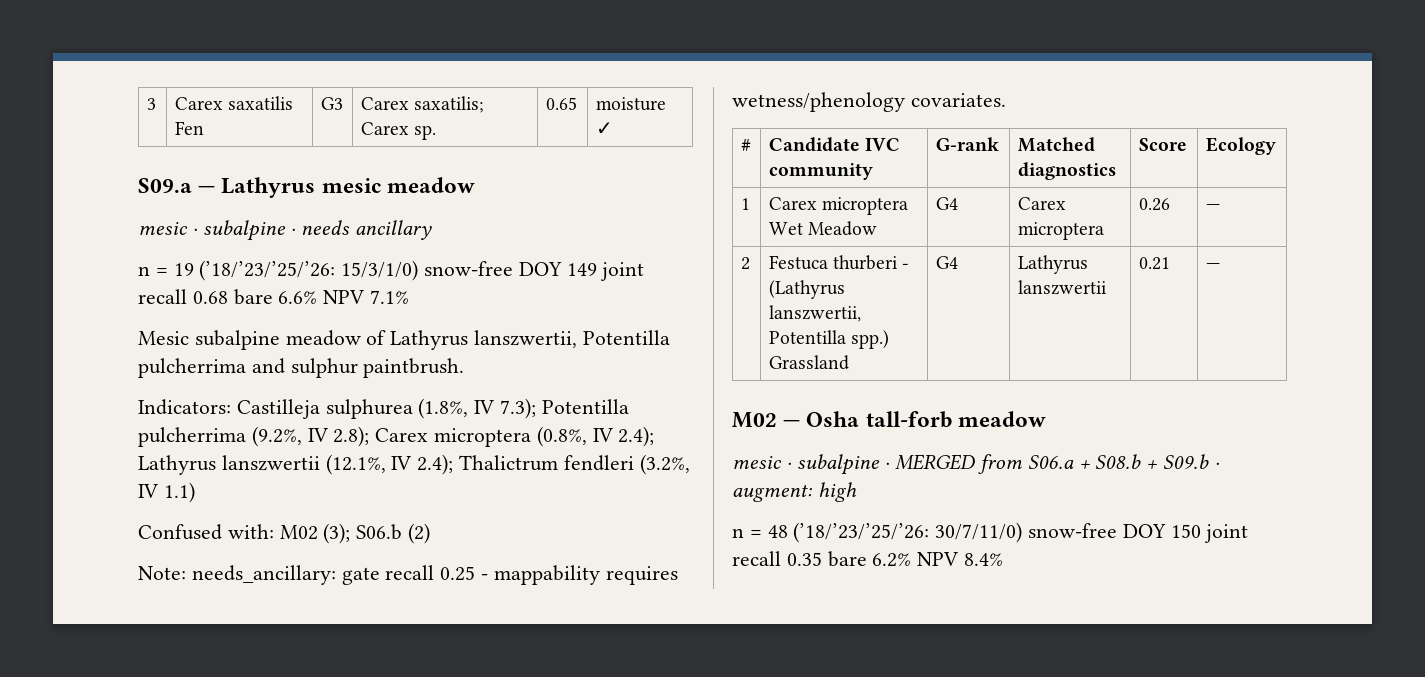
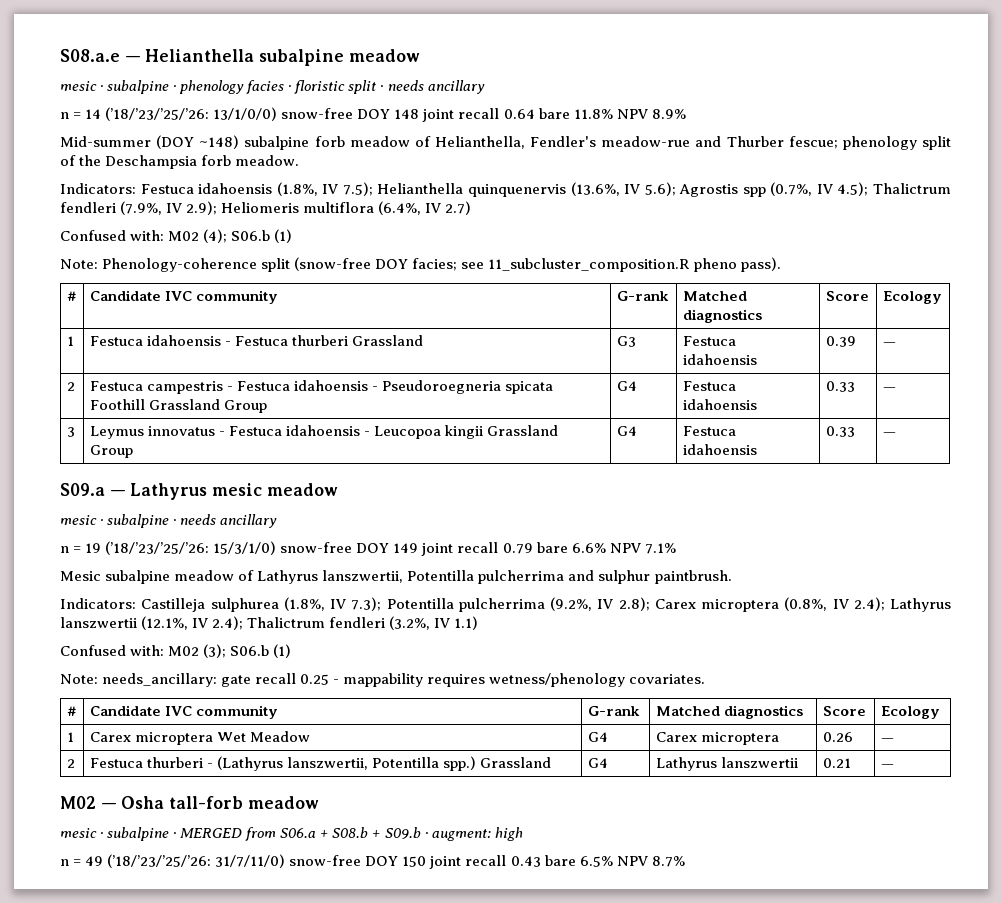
- 3 | Carex saxatilis Fen | G3 | Carex saxatilis; Carex sp. | 0.65 | moisture ✓
+ S08.a.e — Helianthella subalpine meadow
+ mesic · subalpine · phenology facies · floristic split · needs ancillary
+ n = 14 (’18/’23/’25/’26: 13/1/0/0) snow-free DOY 148 joint recall 0.64 bare 11.8% NPV 8.9%
+ Mid-summer (DOY ~148) subalpine forb meadow of Helianthella, Fendler's meadow-rue and Thurber fescue; phenology split of the Deschampsia forb meadow.
+ Indicators: Festuca idahoensis (1.8%, IV 7.5); Helianthella quinquenervis (13.6%, IV 5.6); Agrostis spp (0.7%, IV 4.5); Thalictrum fendleri (7.9%, IV 2.9); Heliomeris multiflora (6.4%, IV 2.7)
+ Confused with: M02 (4); S06.b (1)
+ Note: Phenology-coherence split (snow-free DOY facies; see 11_subcluster_composition.R pheno pass).
+ # | Candidate IVC community | G-rank | Matched diagnostics | Score | Ecology
+ 1 | Festuca idahoensis - Festuca thurberi Grassland | G3 | Festuca idahoensis | 0.39 | —
+ 2 | Festuca campestris - Festuca idahoensis - Pseudoroegneria spicata Foothill Grassland Group | G4 | Festuca idahoensis | 0.33 | —
+ 3 | Leymus innovatus - Festuca idahoensis - Leucopoa kingii Grassland Group | G4 | Festuca idahoensis | 0.33 | —
- n = 19 (’18/’23/’25/’26: 15/3/1/0) snow-free DOY 149 joint recall 0.68 bare 6.6% NPV 7.1%
+ n = 19 (’18/’23/’25/’26: 15/3/1/0) snow-free DOY 149 joint recall 0.79 bare 6.6% NPV 7.1%
- Confused with: M02 (3); S06.b (2)
+ Confused with: M02 (3); S06.b (1)
- n = 48 (’18/’23/’25/’26: 30/7/11/0) snow-free DOY 150 joint recall 0.35 bare 6.2% NPV 8.4%
+ n = 49 (’18/’23/’25/’26: 31/7/11/0) snow-free DOY 150 joint recall 0.43 bare 6.5% NPV 8.7%

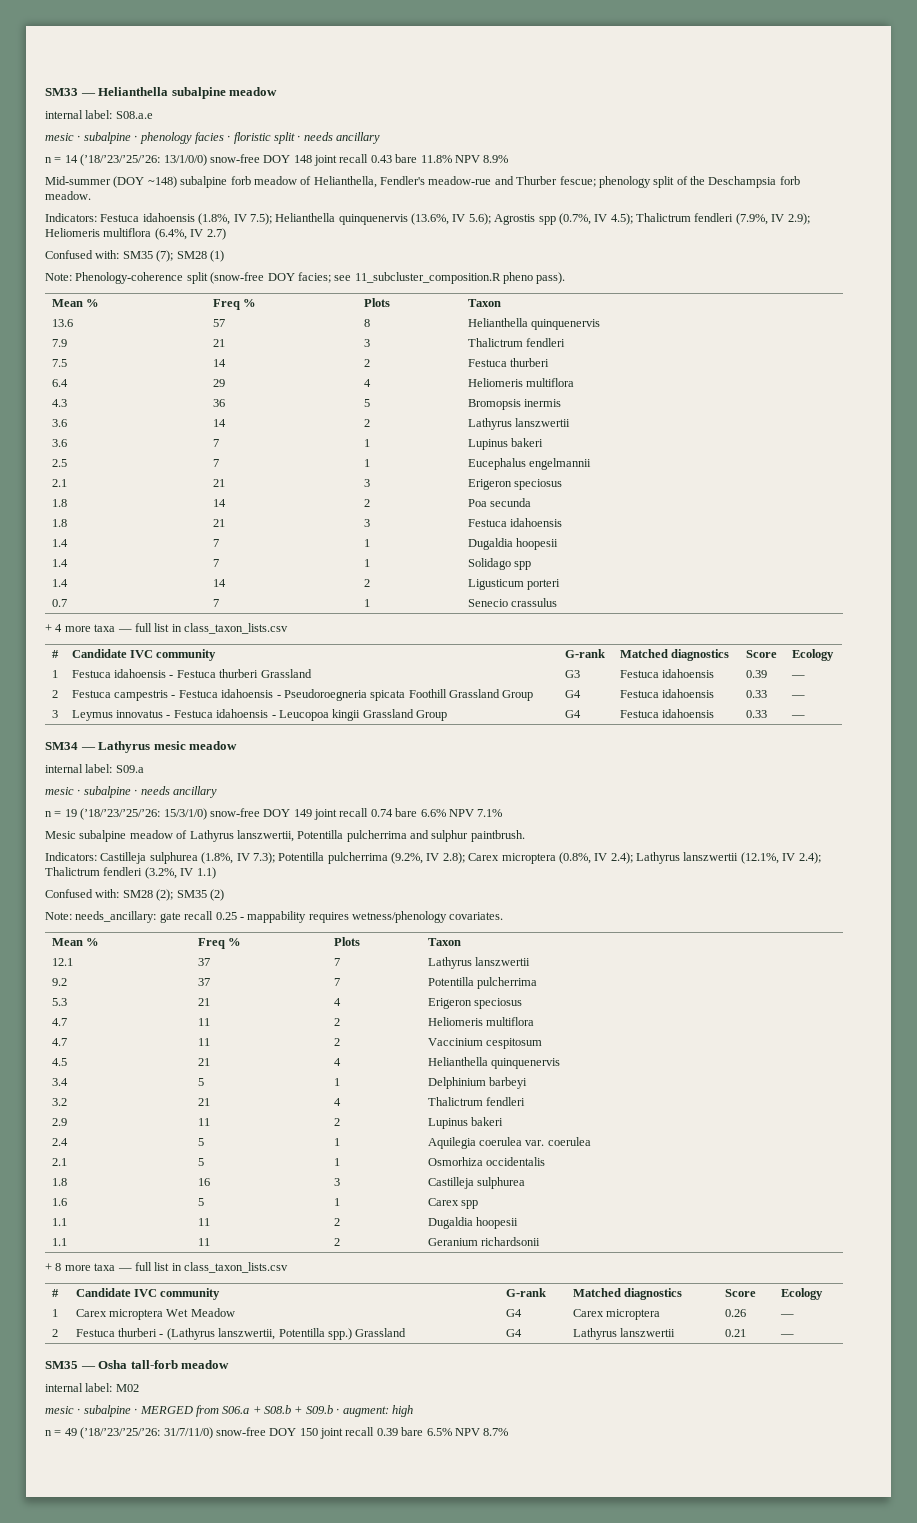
- S08.a.e — Helianthella subalpine meadow
+ SM33 — Helianthella subalpine meadow
+ internal label: S08.a.e
- n = 14 (’18/’23/’25/’26: 13/1/0/0) snow-free DOY 148 joint recall 0.64 bare 11.8% NPV 8.9%
+ n = 14 (’18/’23/’25/’26: 13/1/0/0) snow-free DOY 148 joint recall 0.43 bare 11.8% NPV 8.9%
- Confused with: M02 (4); S06.b (1)
+ Confused with: SM35 (7); SM28 (1)
  Note: Phenology-coherence split (snow-free DOY facies; see 11_subcluster_composition.R pheno pass).
+ Mean % | Freq % | Plots | Taxon
+ 13.6 | 57 | 8 | Helianthella quinquenervis
+ 7.9 | 21 | 3 | Thalictrum fendleri
+ 7.5 | 14 | 2 | Festuca thurberi
+ 6.4 | 29 | 4 | Heliomeris multiflora
+ 4.3 | 36 | 5 | Bromopsis inermis
+ 3.6 | 14 | 2 | Lathyrus lanszwertii
+ 3.6 | 7 | 1 | Lupinus bakeri
+ 2.5 | 7 | 1 | Eucephalus engelmannii
+ 2.1 | 21 | 3 | Erigeron speciosus
+ 1.8 | 14 | 2 | Poa secunda
+ 1.8 | 21 | 3 | Festuca idahoensis
+ 1.4 | 7 | 1 | Dugaldia hoopesii
+ 1.4 | 7 | 1 | Solidago spp
+ 1.4 | 14 | 2 | Ligusticum porteri
+ 0.7 | 7 | 1 | Senecio crassulus
+ + 4 more taxa — full list in class_taxon_lists.csv
- S09.a — Lathyrus mesic meadow
+ SM34 — Lathyrus mesic meadow
+ internal label: S09.a
- n = 19 (’18/’23/’25/’26: 15/3/1/0) snow-free DOY 149 joint recall 0.79 bare 6.6% NPV 7.1%
+ n = 19 (’18/’23/’25/’26: 15/3/1/0) snow-free DOY 149 joint recall 0.74 bare 6.6% NPV 7.1%
- Confused with: M02 (3); S06.b (1)
+ Confused with: SM28 (2); SM35 (2)
  Note: needs_ancillary: gate recall 0.25 - mappability requires wetness/phenology covariates.
+ Mean % | Freq % | Plots | Taxon
+ 12.1 | 37 | 7 | Lathyrus lanszwertii
+ 9.2 | 37 | 7 | Potentilla pulcherrima
+ 5.3 | 21 | 4 | Erigeron speciosus
+ 4.7 | 11 | 2 | Heliomeris multiflora
+ 4.7 | 11 | 2 | Vaccinium cespitosum
+ 4.5 | 21 | 4 | Helianthella quinquenervis
+ 3.4 | 5 | 1 | Delphinium barbeyi
+ 3.2 | 21 | 4 | Thalictrum fendleri
+ 2.9 | 11 | 2 | Lupinus bakeri
+ 2.4 | 5 | 1 | Aquilegia coerulea var. coerulea
+ 2.1 | 5 | 1 | Osmorhiza occidentalis
+ 1.8 | 16 | 3 | Castilleja sulphurea
+ 1.6 | 5 | 1 | Carex spp
+ 1.1 | 11 | 2 | Dugaldia hoopesii
+ 1.1 | 11 | 2 | Geranium richardsonii
+ + 8 more taxa — full list in class_taxon_lists.csv
- M02 — Osha tall-forb meadow
+ SM35 — Osha tall-forb meadow
+ internal label: M02
- n = 49 (’18/’23/’25/’26: 31/7/11/0) snow-free DOY 150 joint recall 0.43 bare 6.5% NPV 8.7%
+ n = 49 (’18/’23/’25/’26: 31/7/11/0) snow-free DOY 150 joint recall 0.39 bare 6.5% NPV 8.7%

